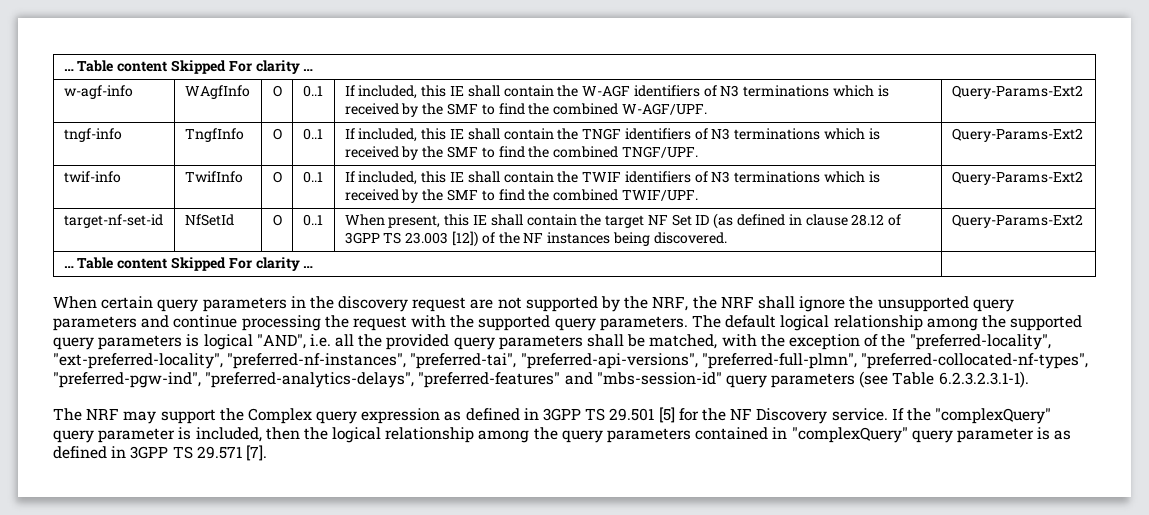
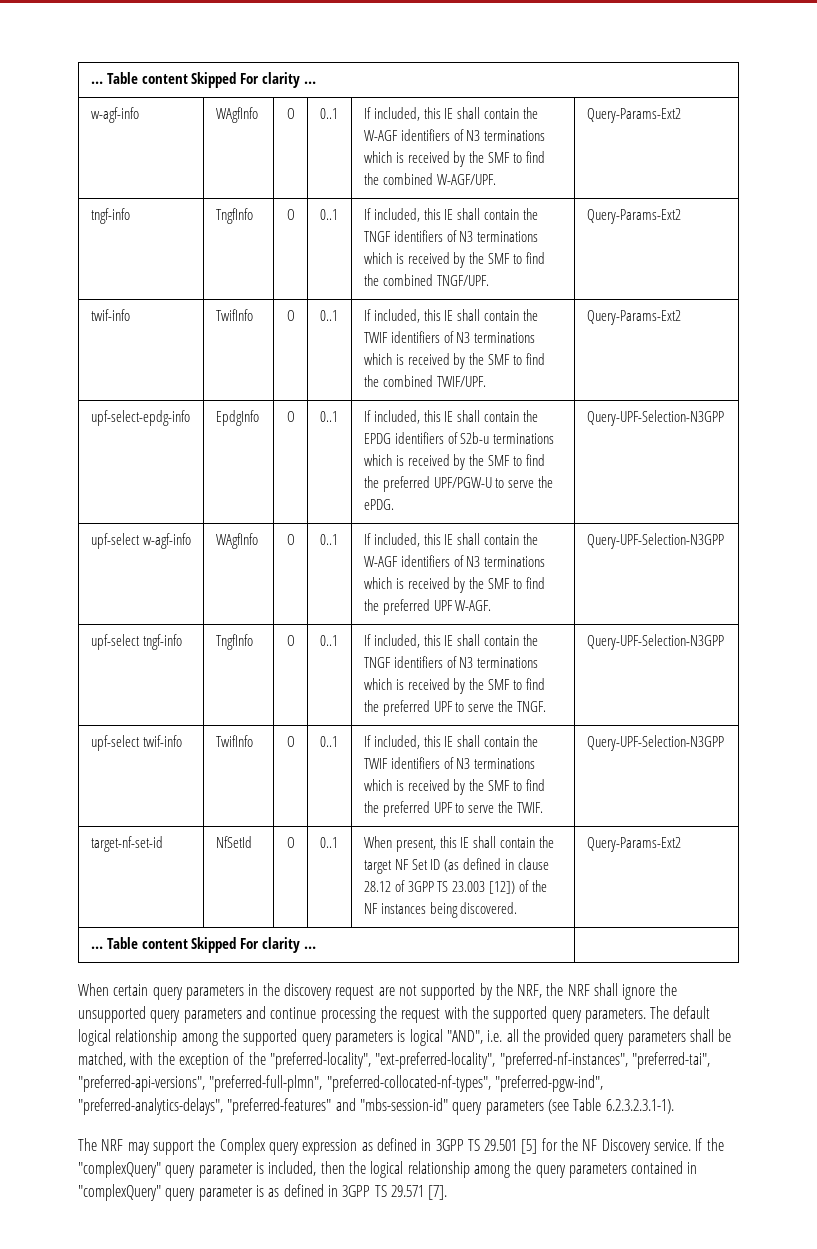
+ upf-select-epdg-info | EpdgInfo | O | 0..1 | If included, this IE shall contain the EPDG identifiers of S2b-u terminations which is received by the SMF to find the preferred UPF/PGW-U to serve the ePDG. | Query-UPF-Selection-N3GPP
+ upf-select w-agf-info | WAgfInfo | O | 0..1 | If included, this IE shall contain the W-AGF identifiers of N3 terminations which is received by the SMF to find the preferred UPF W-AGF. | Query-UPF-Selection-N3GPP
+ upf-select tngf-info | TngfInfo | O | 0..1 | If included, this IE shall contain the TNGF identifiers of N3 terminations which is received by the SMF to find the preferred UPF to serve the TNGF. | Query-UPF-Selection-N3GPP
+ upf-select twif-info | TwifInfo | O | 0..1 | If included, this IE shall contain the TWIF identifiers of N3 terminations which is received by the SMF to find the preferred UPF to serve the TWIF. | Query-UPF-Selection-N3GPP

